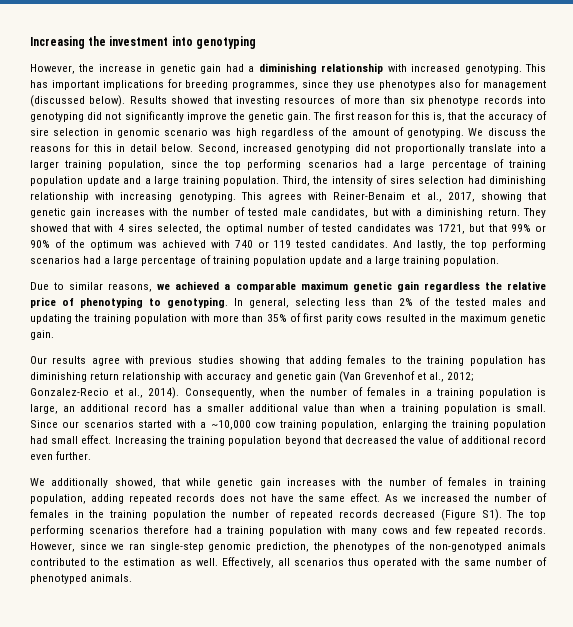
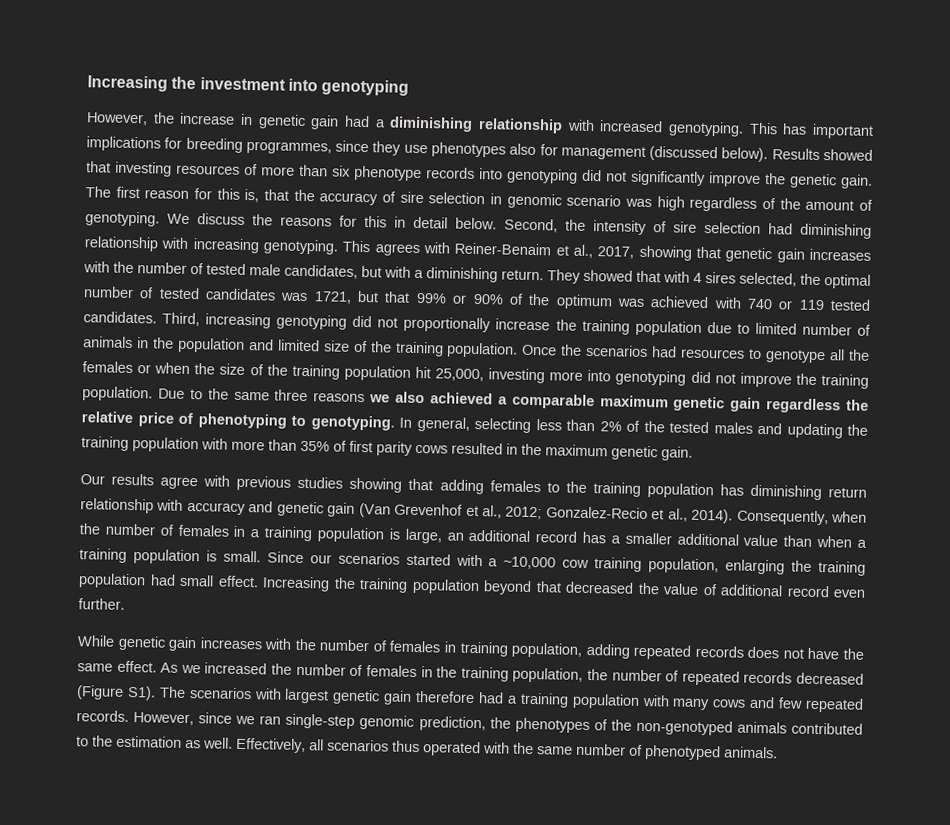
- Second, increased genotyping did not proportionally translate into a larger training population, since the top performing scenarios had a large percentage of training population update and a large training population. Third, the intensity of sires selection had diminishing relationship with increasing genotyping.
+ Second, the intensity of sire selection had diminishing relationship with increasing genotyping.
- And lastly, the top performing scenarios had a large percentage of training population update and a large training population.
- Due to similar reasons, we achieved a comparable maximum genetic gain regardless the relative price of phenotyping to genotyping.
+ Third, increasing genotyping did not proportionally increase the training population due to limited number of animals in the population and limited size of the training population. Once the scenarios had resources to genotype all the females or when the size of the training population hit 25,000, investing more into genotyping did not improve the training population. Due to the same three reasons we also achieved a comparable maximum genetic gain regardless the relative price of phenotyping to genotyping.
- We additionally showed, that while genetic gain increases with the number of females in training population, adding repeated records does not have the same effect.
+ While genetic gain increases with the number of females in training population, adding repeated records does not have the same effect.
- As we increased the number of females in the training population the number of repeated records decreased (Figure S1). The top performing scenarios therefore had a training population with many cows and few repeated records.
+ As we increased the number of females in the training population, the number of repeated records decreased (Figure S1). The scenarios with largest genetic gain therefore had a training population with many cows and few repeated records.

